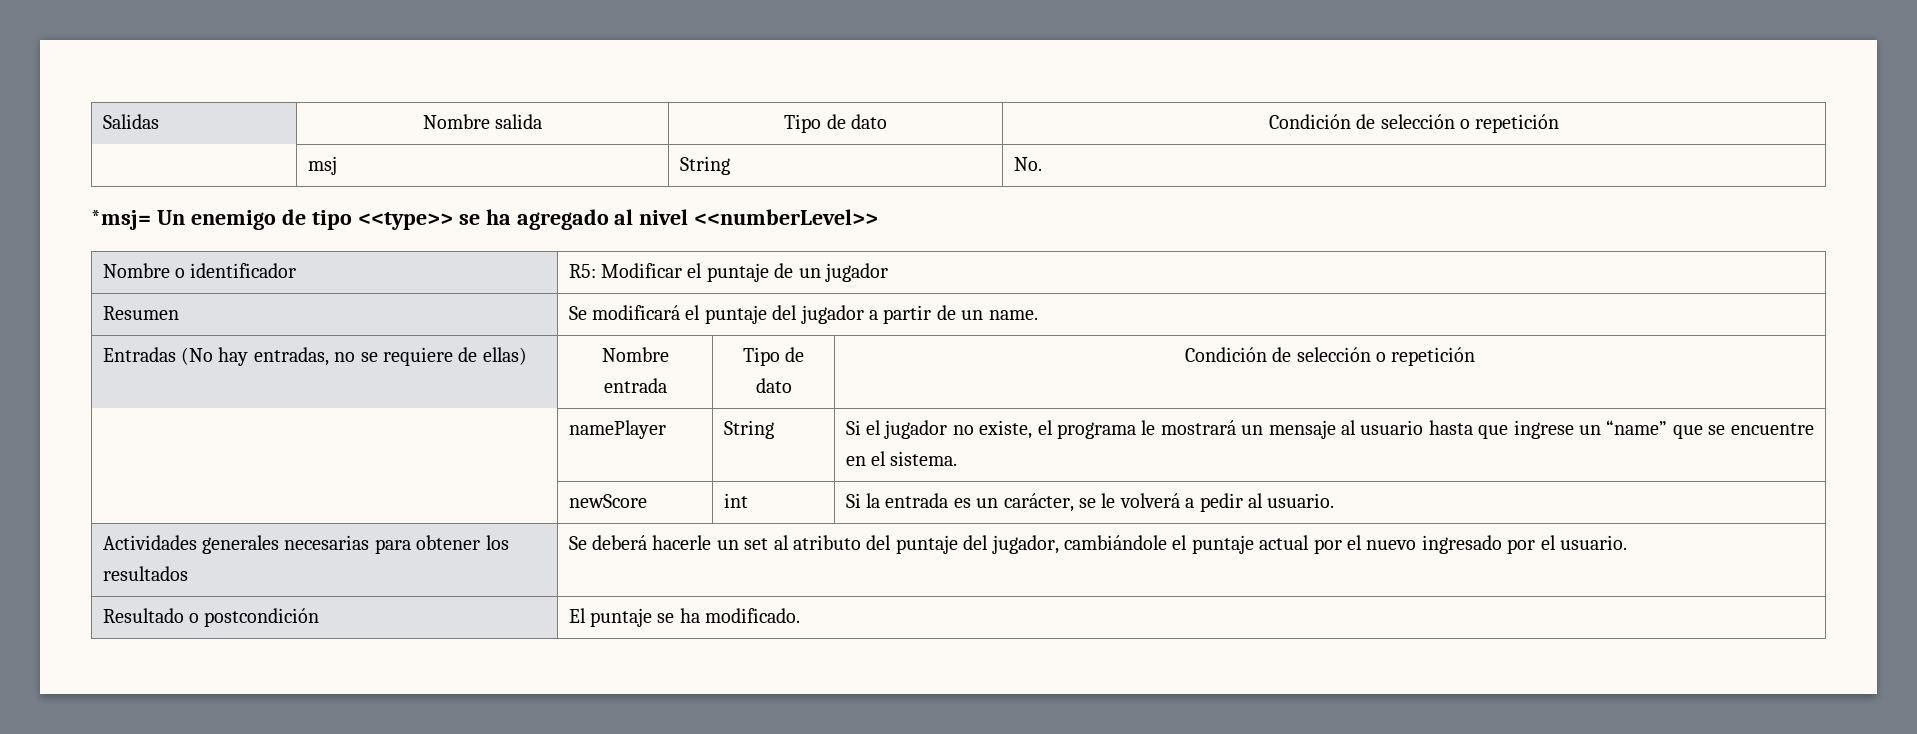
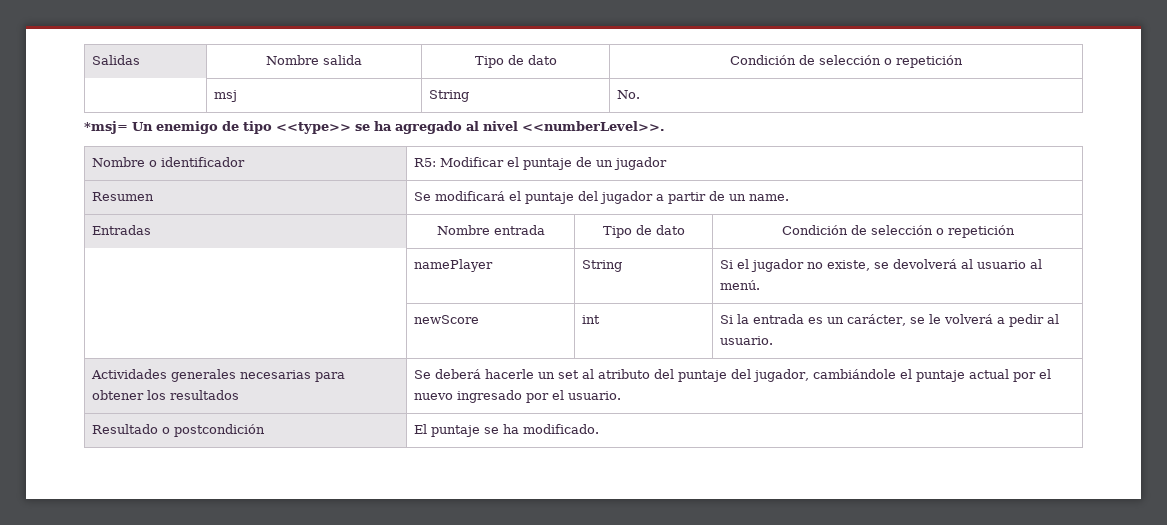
- *msj= Un enemigo de tipo <<type>> se ha agregado al nivel <<numberLevel>>
+ *msj= Un enemigo de tipo <<type>> se ha agregado al nivel <<numberLevel>>.
- Entradas (No hay entradas, no se requiere de ellas) | Nombre entrada | Tipo de dato | Condición de selección o repetición
+ Entradas | Nombre entrada | Tipo de dato | Condición de selección o repetición
- | namePlayer | String | Si el jugador no existe, el programa le mostrará un mensaje al usuario hasta que ingrese un “name” que se encuentre en el sistema.
+ | namePlayer | String | Si el jugador no existe, se devolverá al usuario al menú.

